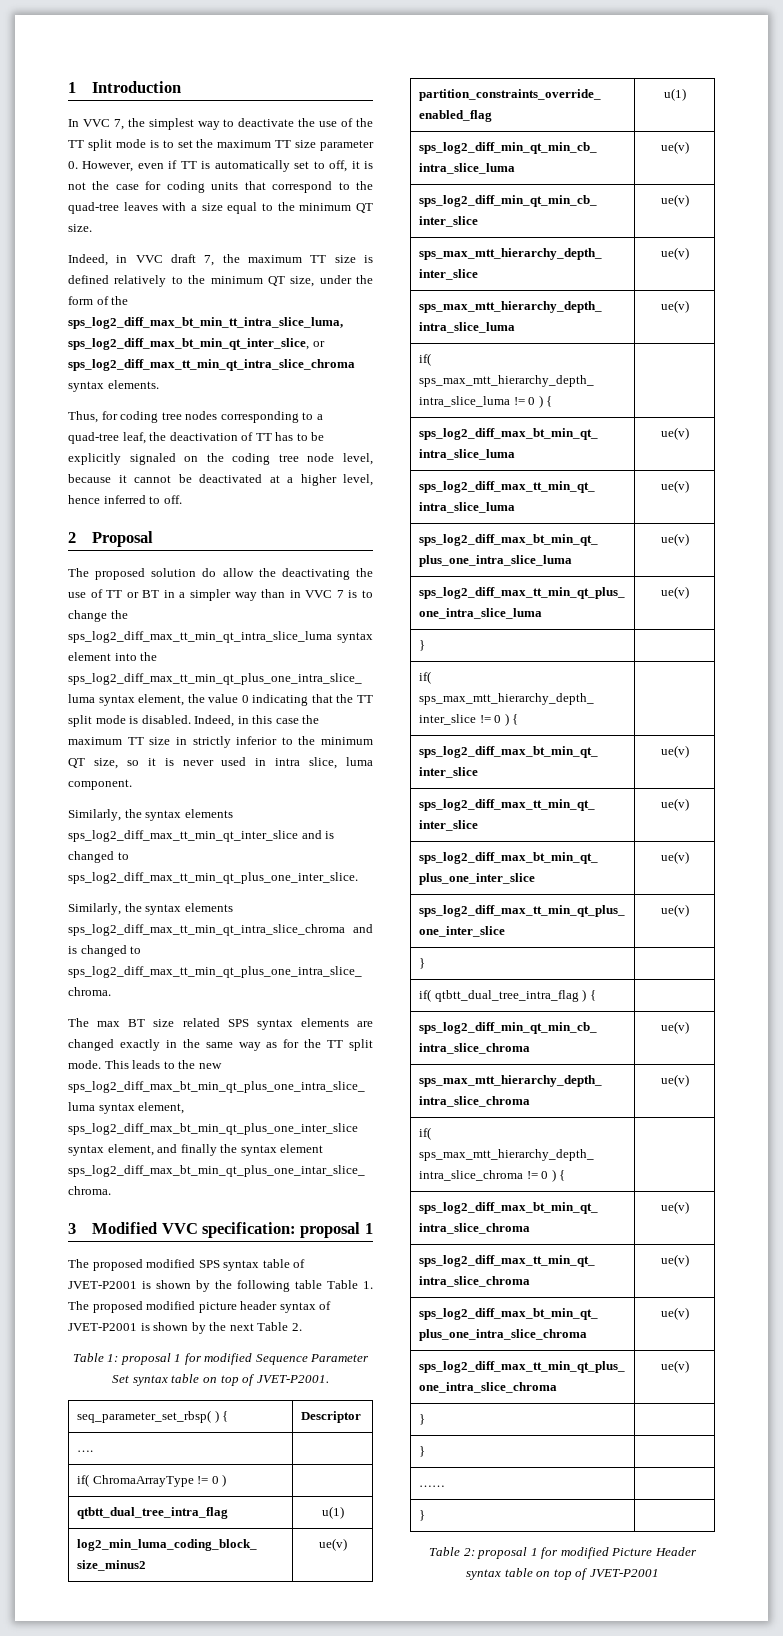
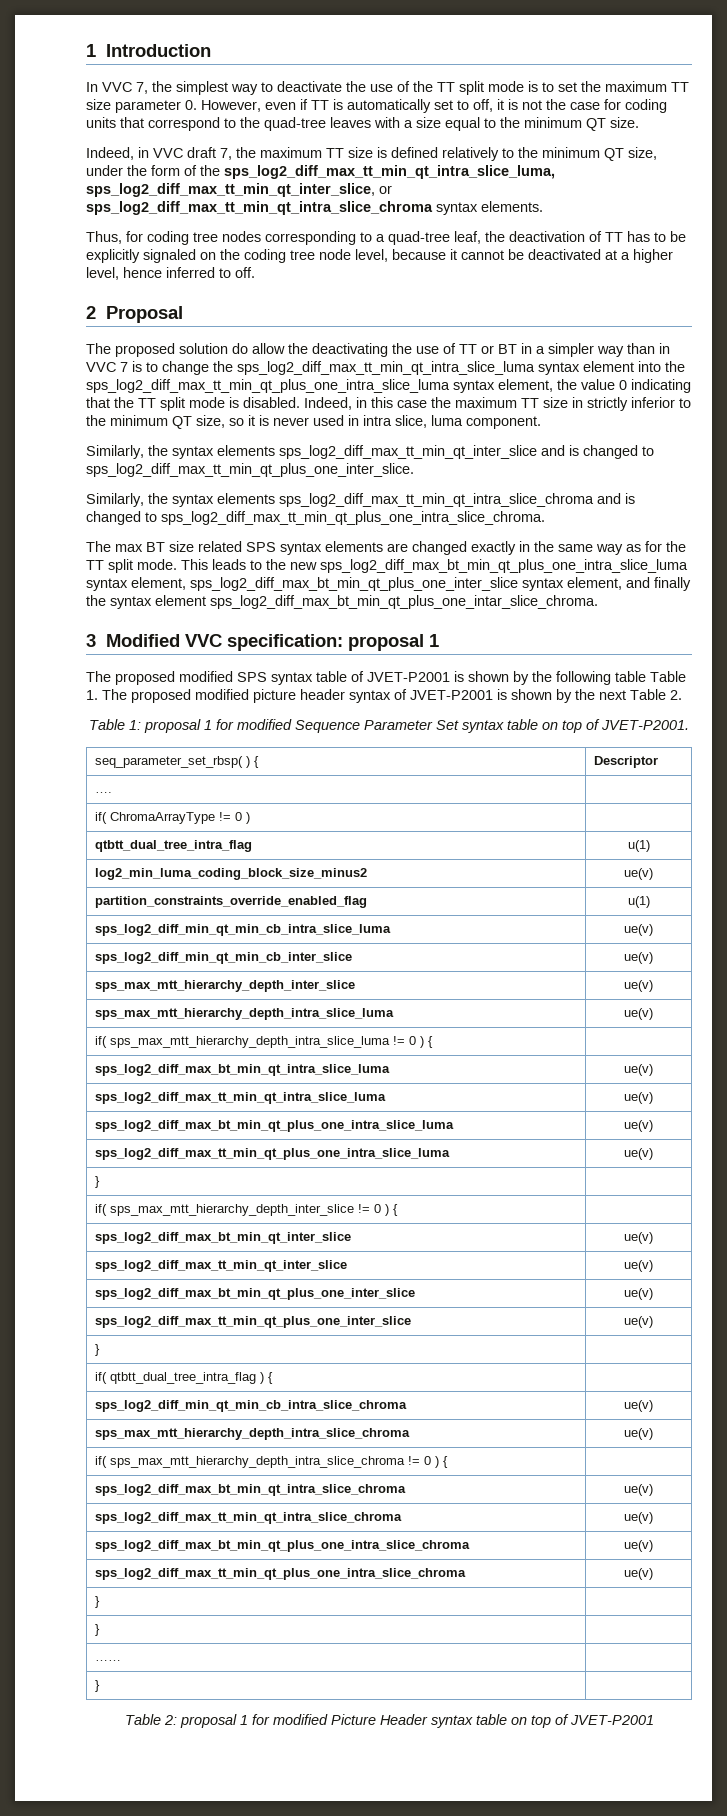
- Indeed, in VVC draft 7, the maximum TT size is defined relatively to the minimum QT size, under the form of the sps_log2_diff_max_bt_min_tt_intra_slice_luma, sps_log2_diff_max_bt_min_qt_inter_slice, or sps_log2_diff_max_tt_min_qt_intra_slice_chroma syntax elements.
+ Indeed, in VVC draft 7, the maximum TT size is defined relatively to the minimum QT size, under the form of the sps_log2_diff_max_tt_min_qt_intra_slice_luma, sps_log2_diff_max_tt_min_qt_inter_slice, or sps_log2_diff_max_tt_min_qt_intra_slice_chroma syntax elements.

